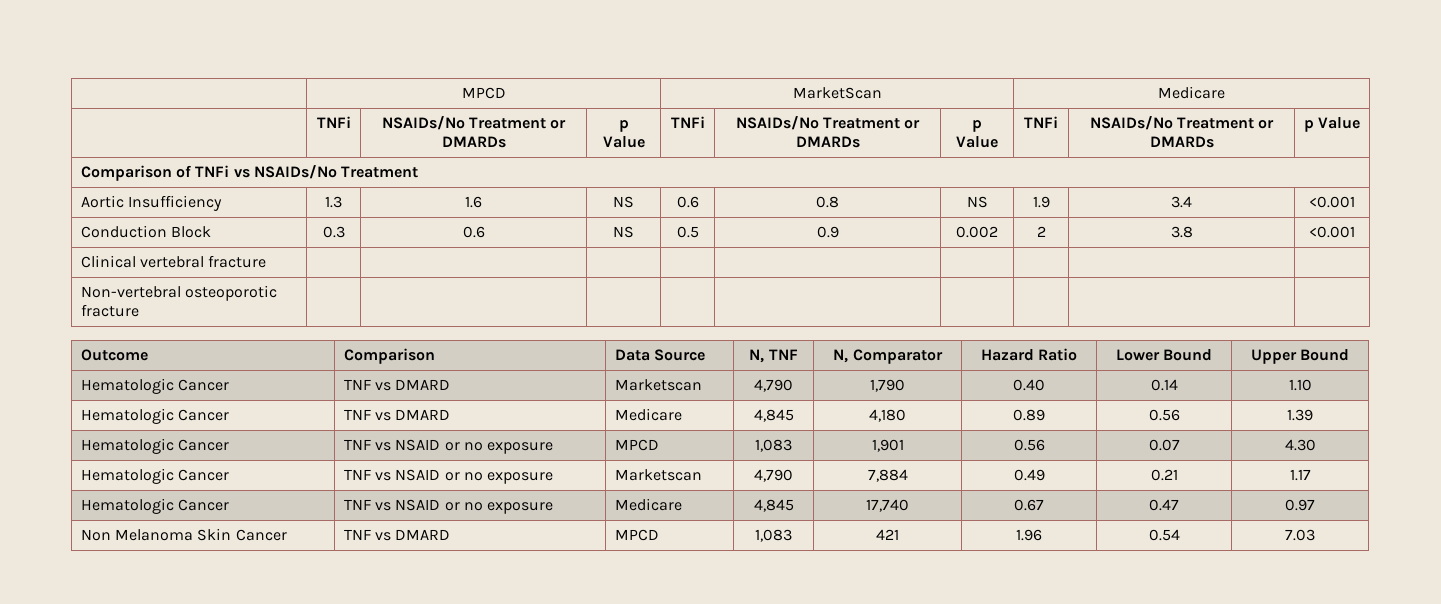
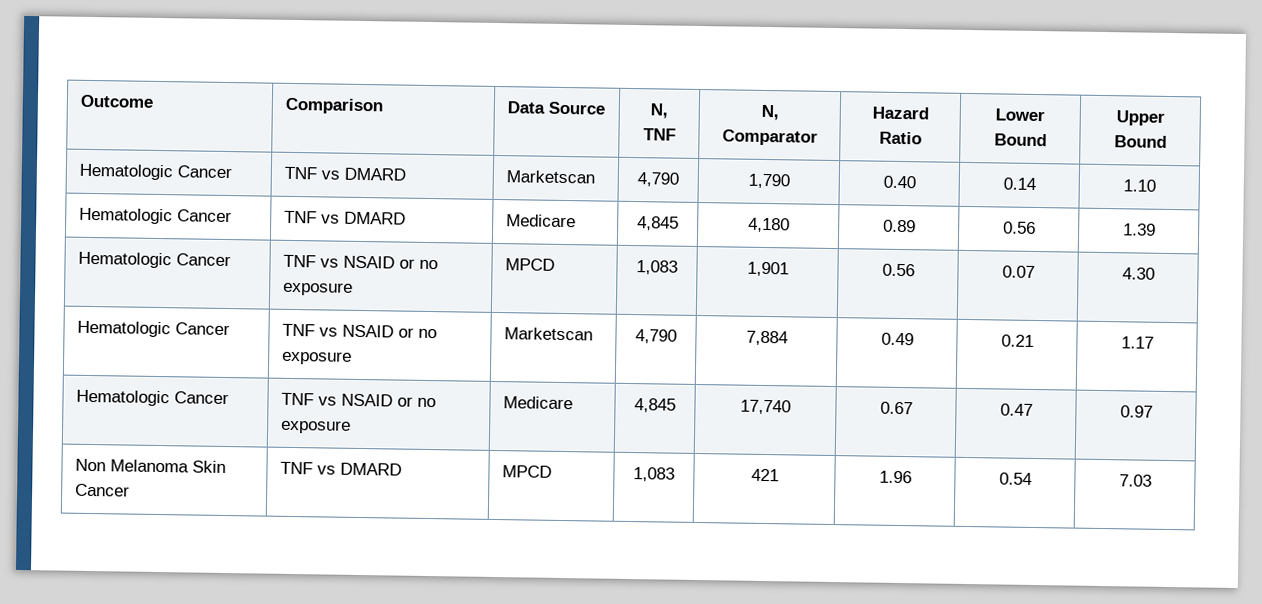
- | MPCD | MarketScan | Medicare
- | TNFi | NSAIDs/No Treatment or DMARDs | p Value | TNFi | NSAIDs/No Treatment or DMARDs | p Value | TNFi | NSAIDs/No Treatment or DMARDs | p Value
- Comparison of TNFi vs NSAIDs/No Treatment
- Aortic Insufficiency | 1.3 | 1.6 | NS | 0.6 | 0.8 | NS | 1.9 | 3.4 | <0.001
- Conduction Block | 0.3 | 0.6 | NS | 0.5 | 0.9 | 0.002 | 2 | 3.8 | <0.001
- Clinical vertebral fracture | | | | | | | | |
- Non-vertebral osteoporotic fracture | | | | | | | | |

